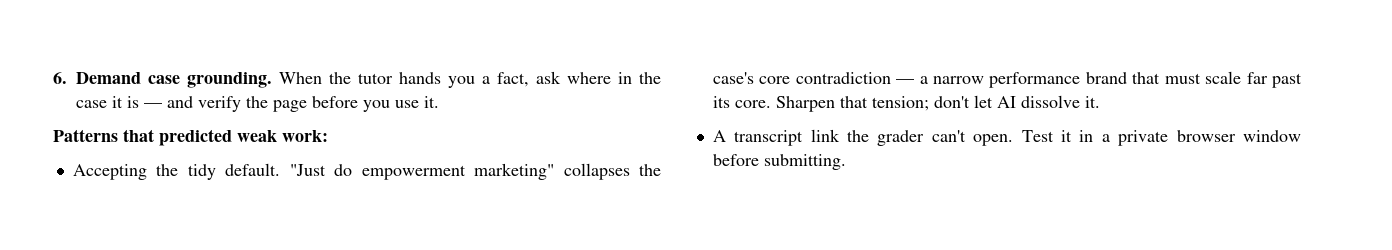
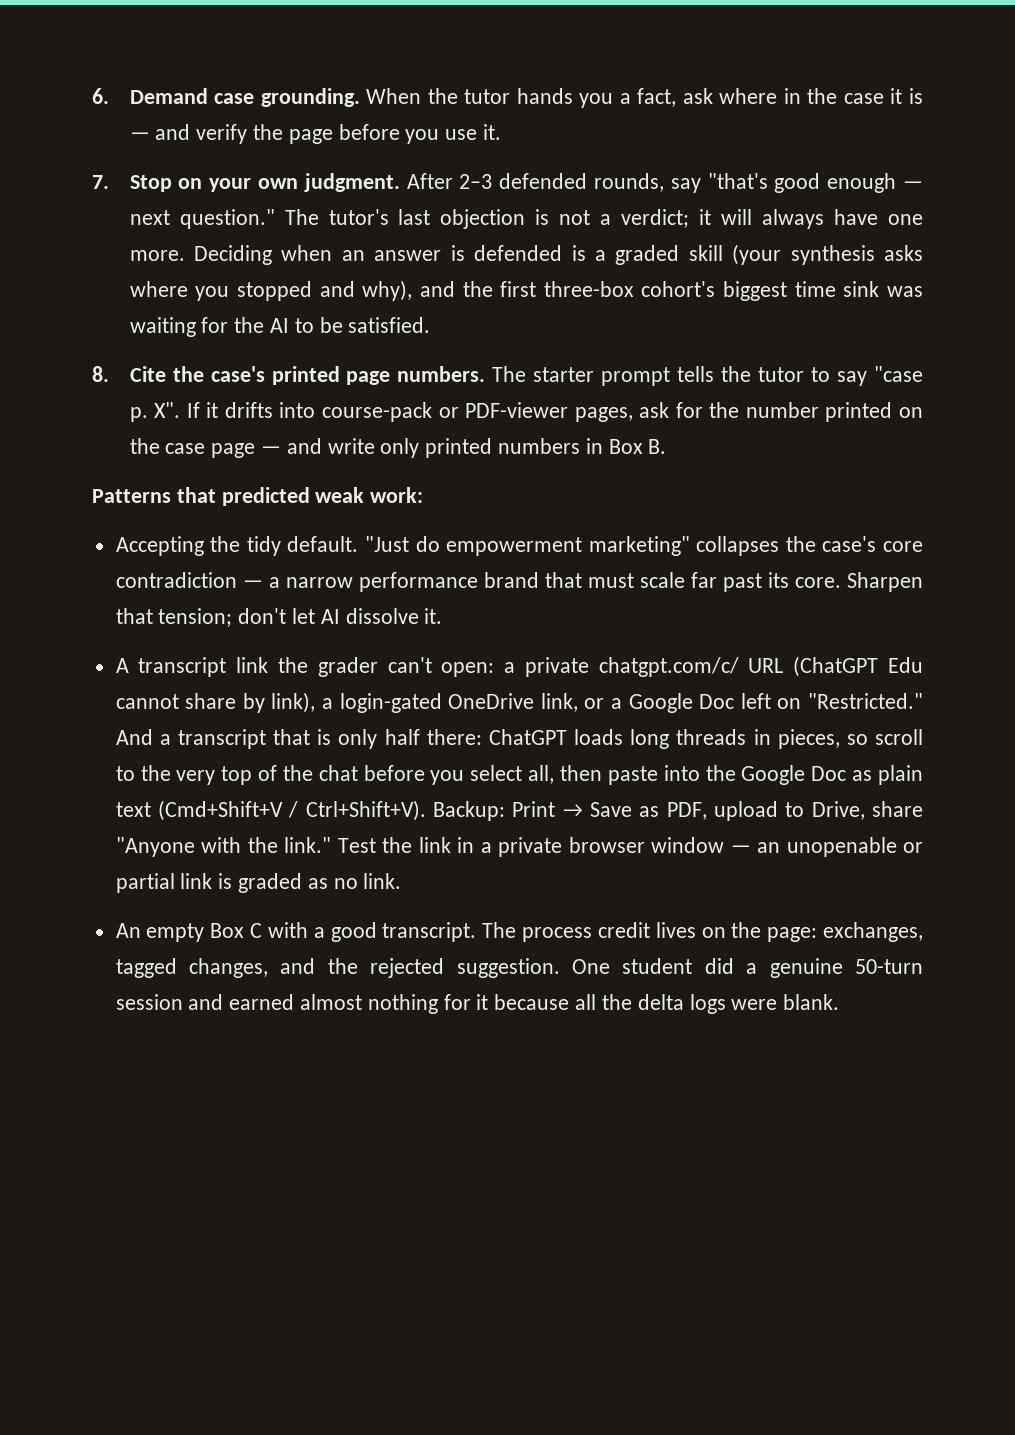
+ 7. Stop on your own judgment. After 2–3 defended rounds, say "that's good enough — next question." The tutor's last objection is not a verdict; it will always have one more. Deciding when an answer is defended is a graded skill (your synthesis asks where you stopped and why), and the first three-box cohort's biggest time sink was waiting for the AI to be satisfied.
+ 8. Cite the case's printed page numbers. The starter prompt tells the tutor to say "case p. X". If it drifts into course-pack or PDF-viewer pages, ask for the number printed on the case page — and write only printed numbers in Box B.
- A transcript link the grader can't open. Test it in a private browser window before submitting.
+ A transcript link the grader can't open: a private chatgpt.com/c/ URL (ChatGPT Edu cannot share by link), a login-gated OneDrive link, or a Google Doc left on "Restricted." And a transcript that is only half there: ChatGPT loads long threads in pieces, so scroll to the very top of the chat before you select all, then paste into the Google Doc as plain text (Cmd+Shift+V / Ctrl+Shift+V). Backup: Print → Save as PDF, upload to Drive, share "Anyone with the link." Test the link in a private browser window — an unopenable or partial link is graded as no link.
+ An empty Box C with a good transcript. The process credit lives on the page: exchanges, tagged changes, and the rejected suggestion. One student did a genuine 50-turn session and earned almost nothing for it because all the delta logs were blank.

